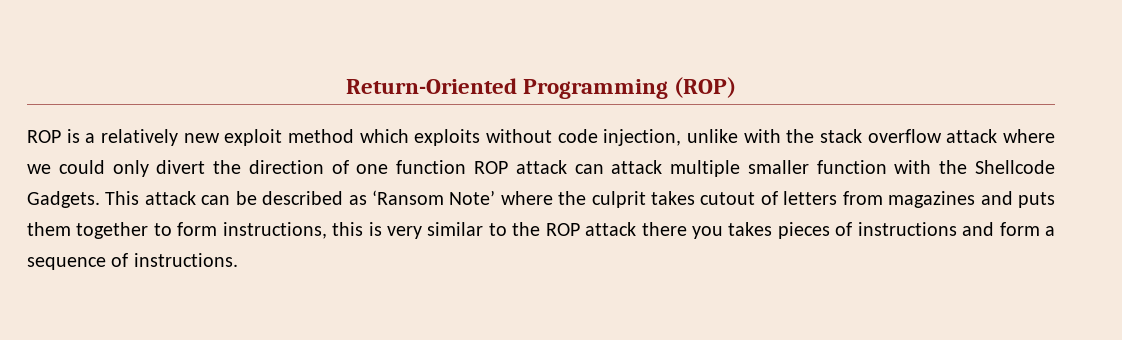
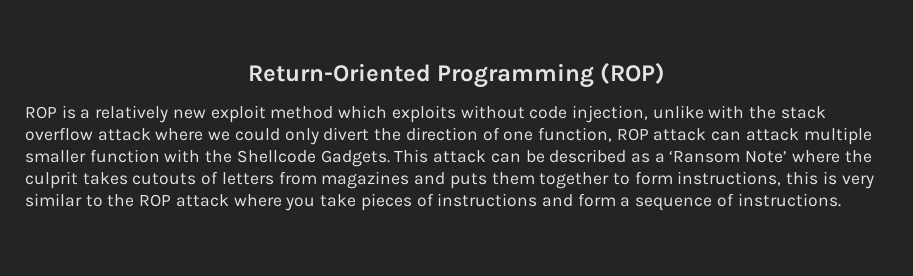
- ROP is a relatively new exploit method which exploits without code injection, unlike with the stack overflow attack where we could only divert the direction of one function ROP attack can attack multiple smaller function with the Shellcode Gadgets.
+ ROP is a relatively new exploit method which exploits without code injection, unlike with the stack overflow attack where we could only divert the direction of one function, ROP attack can attack multiple smaller function with the Shellcode Gadgets.
- This attack can be described as ‘Ransom Note’ where the culprit takes cutout of letters from magazines and puts them together to form instructions, this is very similar to the ROP attack there you takes pieces of instructions and form a sequence of instructions.
+ This attack can be described as a ‘Ransom Note’ where the culprit takes cutouts of letters from magazines and puts them together to form instructions, this is very similar to the ROP attack where you take pieces of instructions and form a sequence of instructions.

